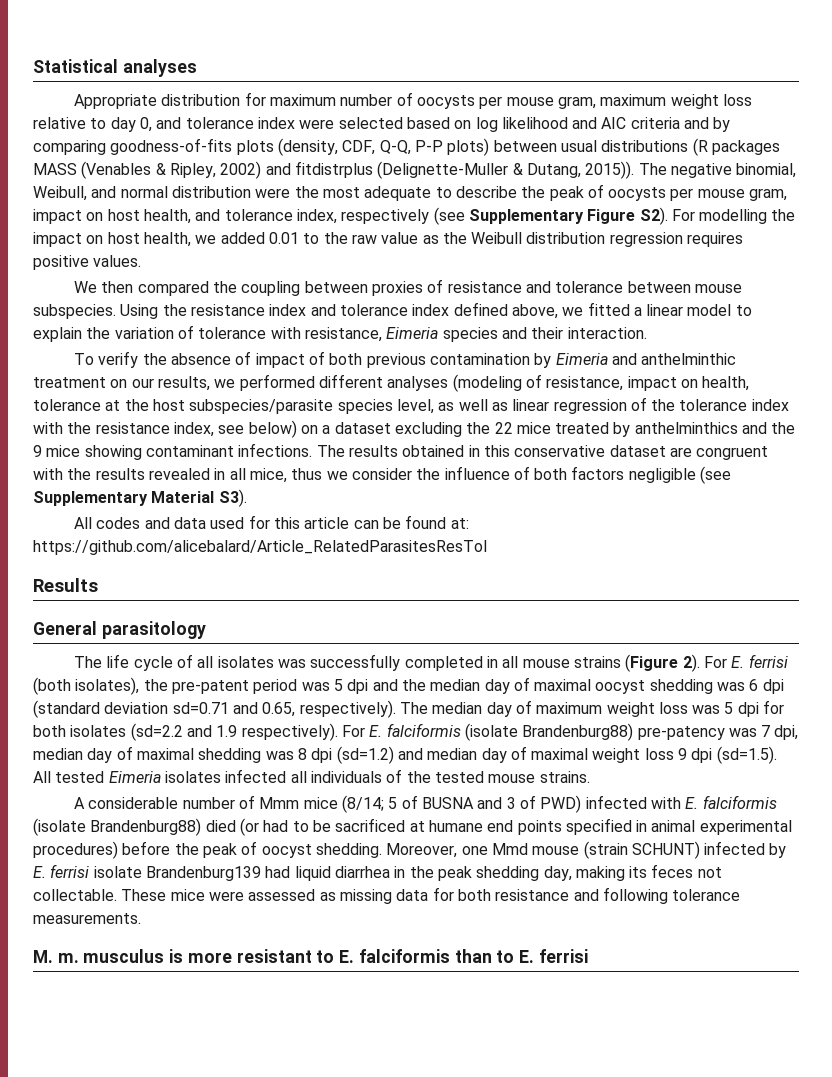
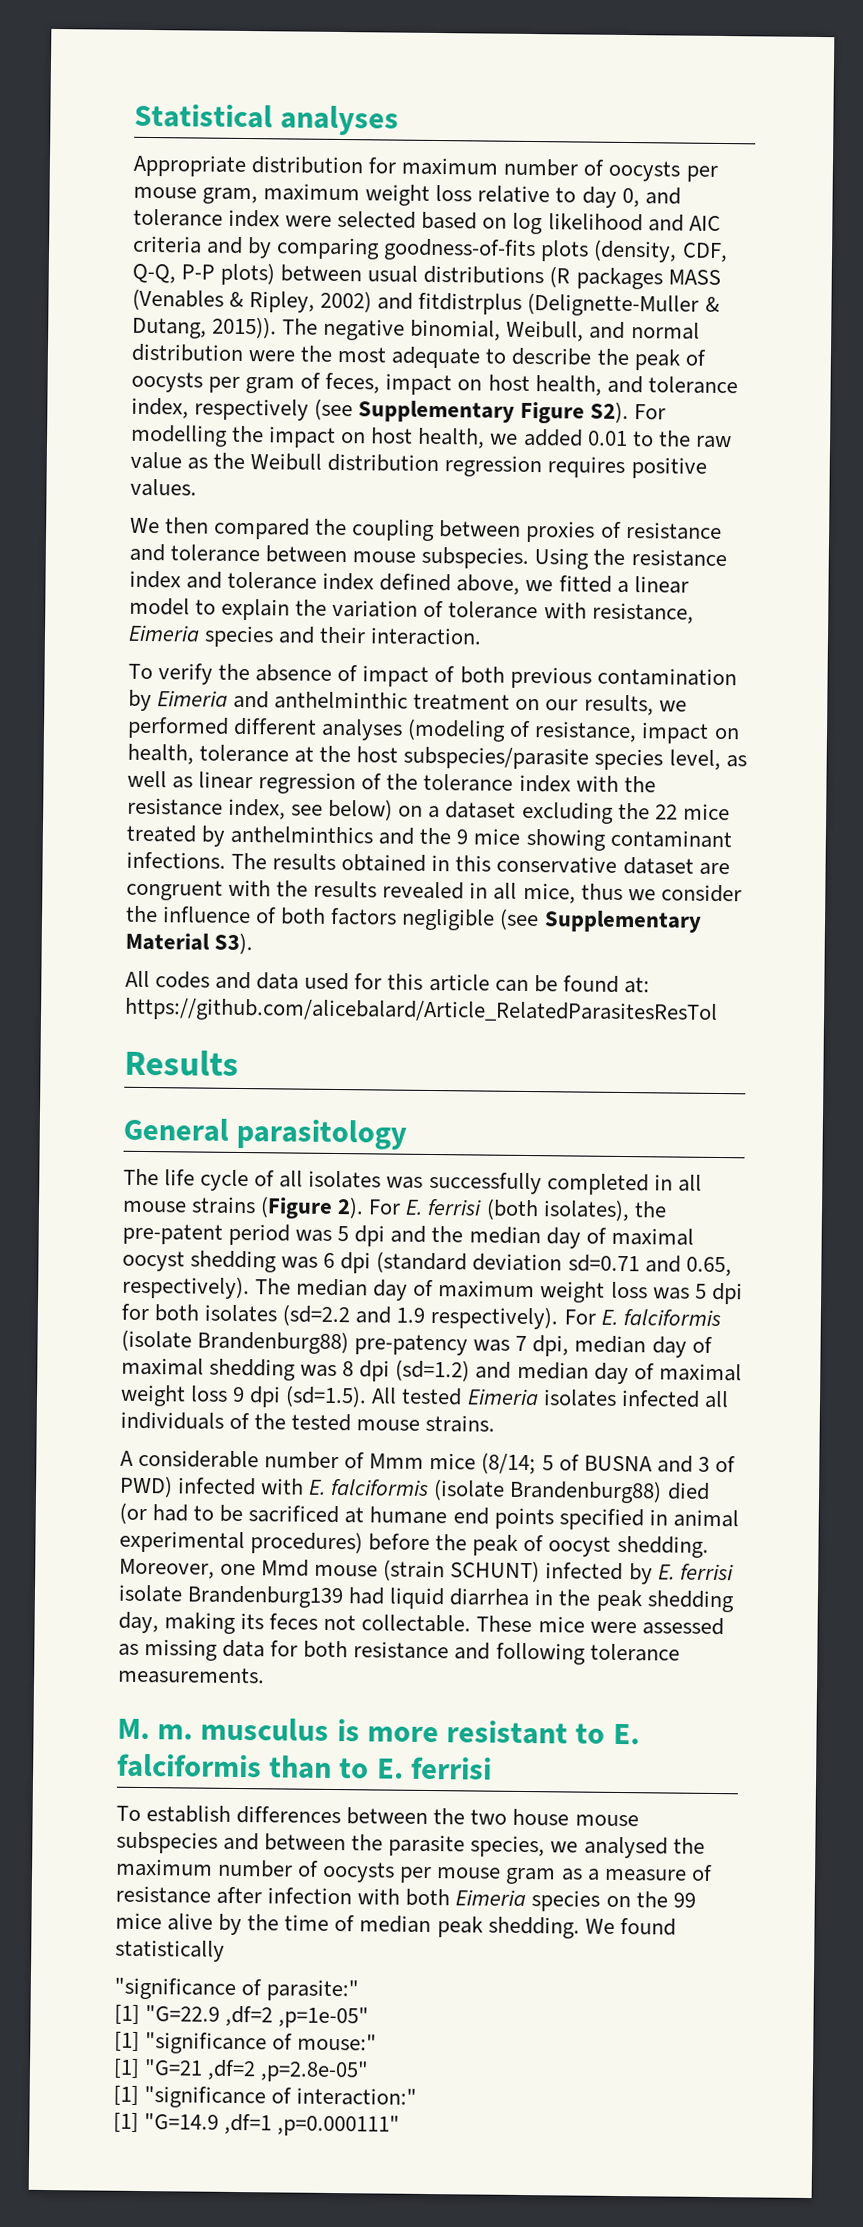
- The negative binomial, Weibull, and normal distribution were the most adequate to describe the peak of oocysts per mouse gram, impact on host health, and tolerance index, respectively (see Supplementary Figure S2). For modelling the impact on host health, we added 0.01 to the raw value as the Weibull distribution regression requires positive values.
+ The negative binomial, Weibull, and normal distribution were the most adequate to describe the peak of oocysts per gram of feces, impact on host health, and tolerance index, respectively (see Supplementary Figure S2). For modelling the impact on host health, we added 0.01 to the raw value as the Weibull distribution regression requires positive values.
+ To establish differences between the two house mouse subspecies and between the parasite species, we analysed the maximum number of oocysts per mouse gram as a measure of resistance after infection with both Eimeria species on the 99 mice alive by the time of median peak shedding. We found statistically
+ "significance of parasite:"
+ [1] "G=22.9 ,df=2 ,p=1e-05"
+ [1] "significance of mouse:"
+ [1] "G=21 ,df=2 ,p=2.8e-05"
+ [1] "significance of interaction:"
+ [1] "G=14.9 ,df=1 ,p=0.000111"

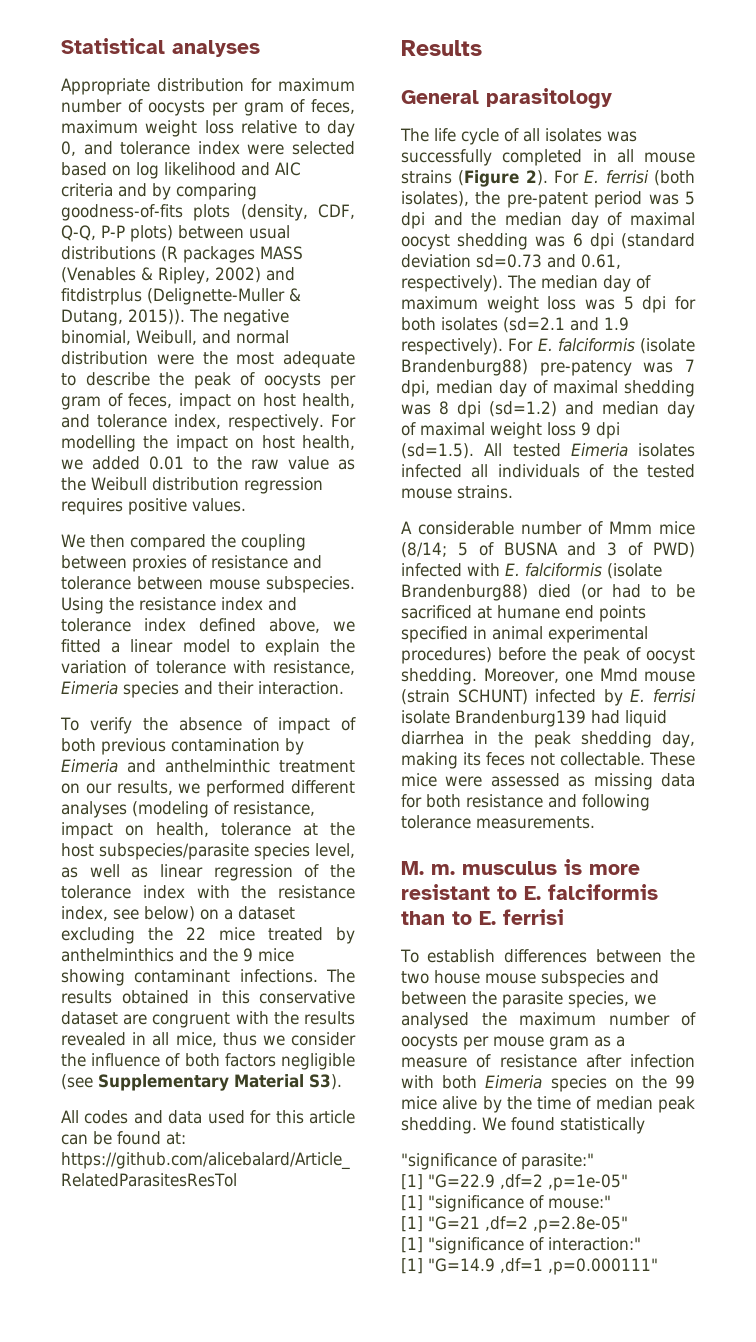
- Appropriate distribution for maximum number of oocysts per mouse gram, maximum weight loss relative to day 0, and tolerance index were selected based on log likelihood and AIC criteria and by comparing goodness-of-fits plots (density, CDF, Q-Q, P-P plots) between usual distributions (R packages MASS (Venables & Ripley, 2002) and fitdistrplus (Delignette-Muller & Dutang, 2015)).
+ Appropriate distribution for maximum number of oocysts per gram of feces, maximum weight loss relative to day 0, and tolerance index were selected based on log likelihood and AIC criteria and by comparing goodness-of-fits plots (density, CDF, Q-Q, P-P plots) between usual distributions (R packages MASS (Venables & Ripley, 2002) and fitdistrplus (Delignette-Muller & Dutang, 2015)).
- The negative binomial, Weibull, and normal distribution were the most adequate to describe the peak of oocysts per gram of feces, impact on host health, and tolerance index, respectively (see Supplementary Figure S2). For modelling the impact on host health, we added 0.01 to the raw value as the Weibull distribution regression requires positive values.
+ The negative binomial, Weibull, and normal distribution were the most adequate to describe the peak of oocysts per gram of feces, impact on host health, and tolerance index, respectively. For modelling the impact on host health, we added 0.01 to the raw value as the Weibull distribution regression requires positive values.
- For E. ferrisi (both isolates), the pre-patent period was 5 dpi and the median day of maximal oocyst shedding was 6 dpi (standard deviation sd=0.71 and 0.65, respectively).
+ For E. ferrisi (both isolates), the pre-patent period was 5 dpi and the median day of maximal oocyst shedding was 6 dpi (standard deviation sd=0.73 and 0.61, respectively).
- The median day of maximum weight loss was 5 dpi for both isolates (sd=2.2 and 1.9 respectively).
+ The median day of maximum weight loss was 5 dpi for both isolates (sd=2.1 and 1.9 respectively).

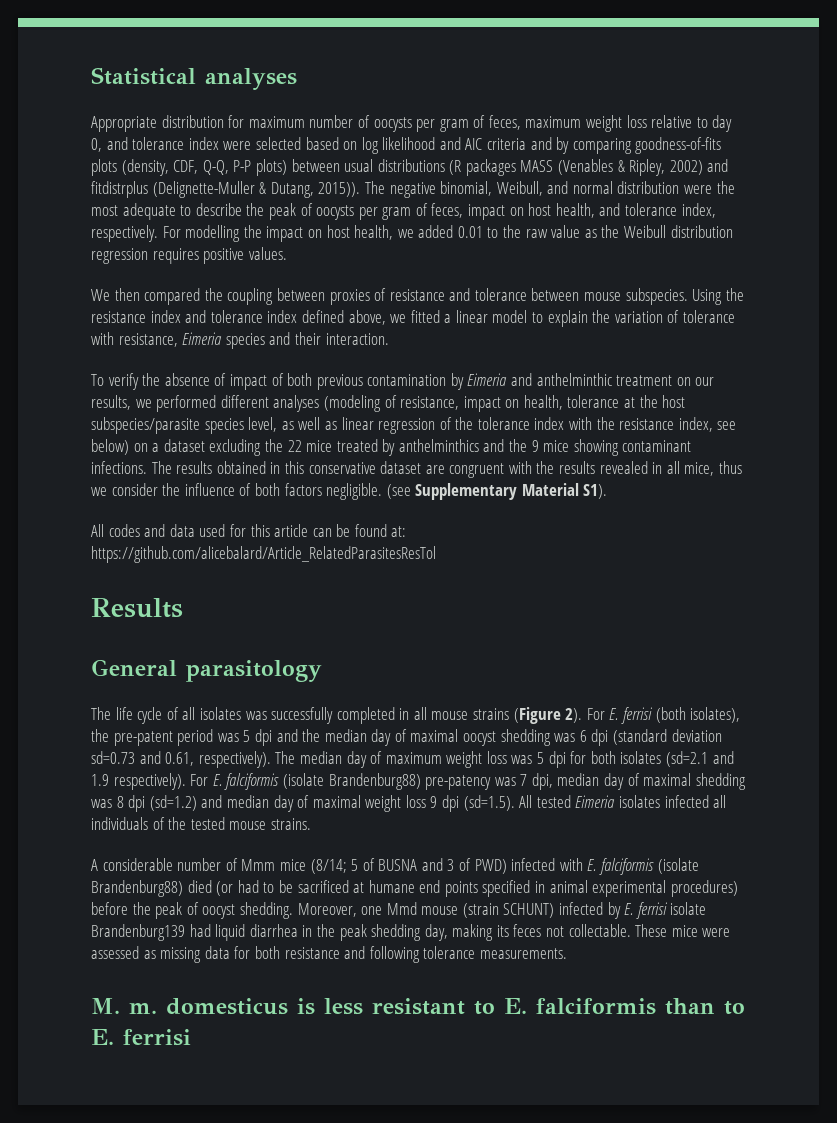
- The results obtained in this conservative dataset are congruent with the results revealed in all mice, thus we consider the influence of both factors negligible (see Supplementary Material S3).
+ The results obtained in this conservative dataset are congruent with the results revealed in all mice, thus we consider the influence of both factors negligible. (see Supplementary Material S1).
- M. m. musculus is more resistant to E. falciformis than to E. ferrisi
+ M. m. domesticus is less resistant to E. falciformis than to E. ferrisi
- To establish differences between the two house mouse subspecies and between the parasite species, we analysed the maximum number of oocysts per mouse gram as a measure of resistance after infection with both Eimeria species on the 99 mice alive by the time of median peak shedding. We found statistically
- "significance of parasite:"
- [1] "G=22.9 ,df=2 ,p=1e-05"
- [1] "significance of mouse:"
- [1] "G=21 ,df=2 ,p=2.8e-05"
- [1] "significance of interaction:"
- [1] "G=14.9 ,df=1 ,p=0.000111"

